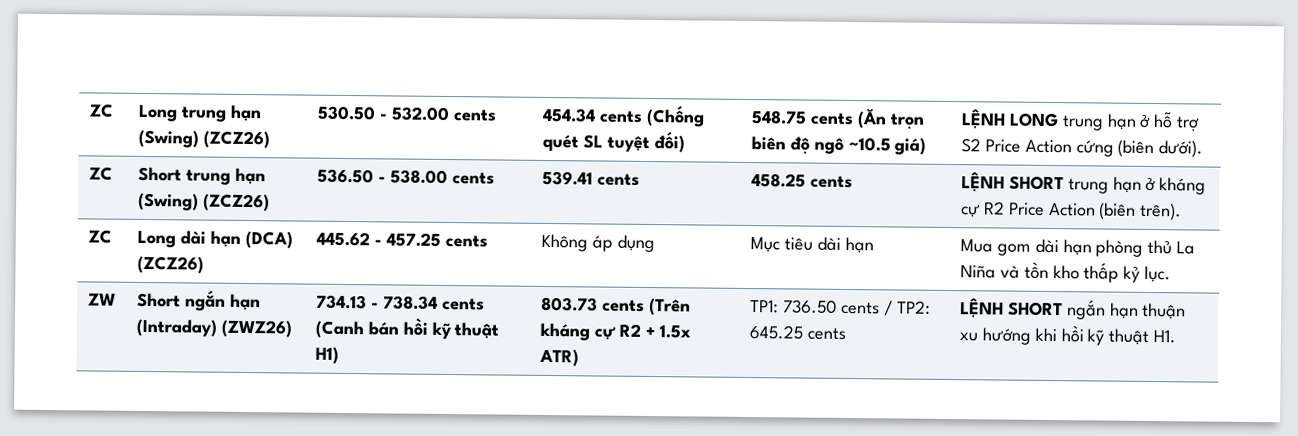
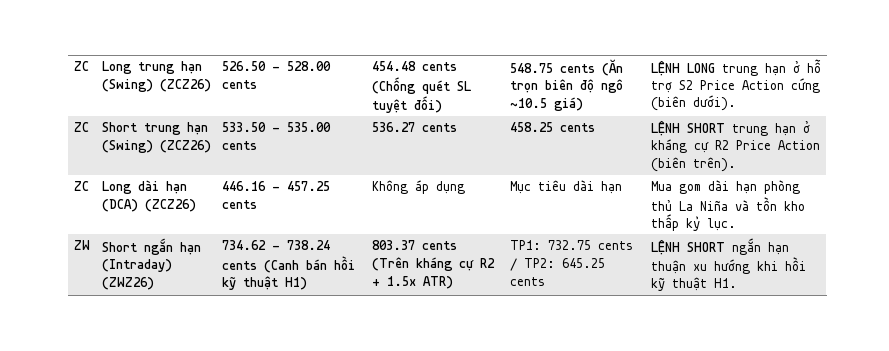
- ZC | Long trung hạn (Swing) (ZCZ26) | 530.50 - 532.00 cents | 454.34 cents (Chống quét SL tuyệt đối) | 548.75 cents (Ăn trọn biên độ ngô ~10.5 giá) | LỆNH LONG trung hạn ở hỗ trợ S2 Price Action cứng (biên dưới).
+ ZC | Long trung hạn (Swing) (ZCZ26) | 526.50 - 528.00 cents | 454.48 cents (Chống quét SL tuyệt đối) | 548.75 cents (Ăn trọn biên độ ngô ~10.5 giá) | LỆNH LONG trung hạn ở hỗ trợ S2 Price Action cứng (biên dưới).
- ZC | Short trung hạn (Swing) (ZCZ26) | 536.50 - 538.00 cents | 539.41 cents | 458.25 cents | LỆNH SHORT trung hạn ở kháng cự R2 Price Action (biên trên).
+ ZC | Short trung hạn (Swing) (ZCZ26) | 533.50 - 535.00 cents | 536.27 cents | 458.25 cents | LỆNH SHORT trung hạn ở kháng cự R2 Price Action (biên trên).
- ZC | Long dài hạn (DCA) (ZCZ26) | 445.62 - 457.25 cents | Không áp dụng | Mục tiêu dài hạn | Mua gom dài hạn phòng thủ La Niña và tồn kho thấp kỷ lục.
+ ZC | Long dài hạn (DCA) (ZCZ26) | 446.16 - 457.25 cents | Không áp dụng | Mục tiêu dài hạn | Mua gom dài hạn phòng thủ La Niña và tồn kho thấp kỷ lục.
- 734.13 - 738.34 cents (Canh bán hồi kỹ thuật H1)
+ 734.62 - 738.24 cents (Canh bán hồi kỹ thuật H1)
- 803.73 cents (Trên kháng cự R2 + 1.5x ATR)
+ 803.37 cents (Trên kháng cự R2 + 1.5x ATR)
- TP1: 736.50 cents / TP2: 645.25 cents
+ TP1: 732.75 cents / TP2: 645.25 cents

